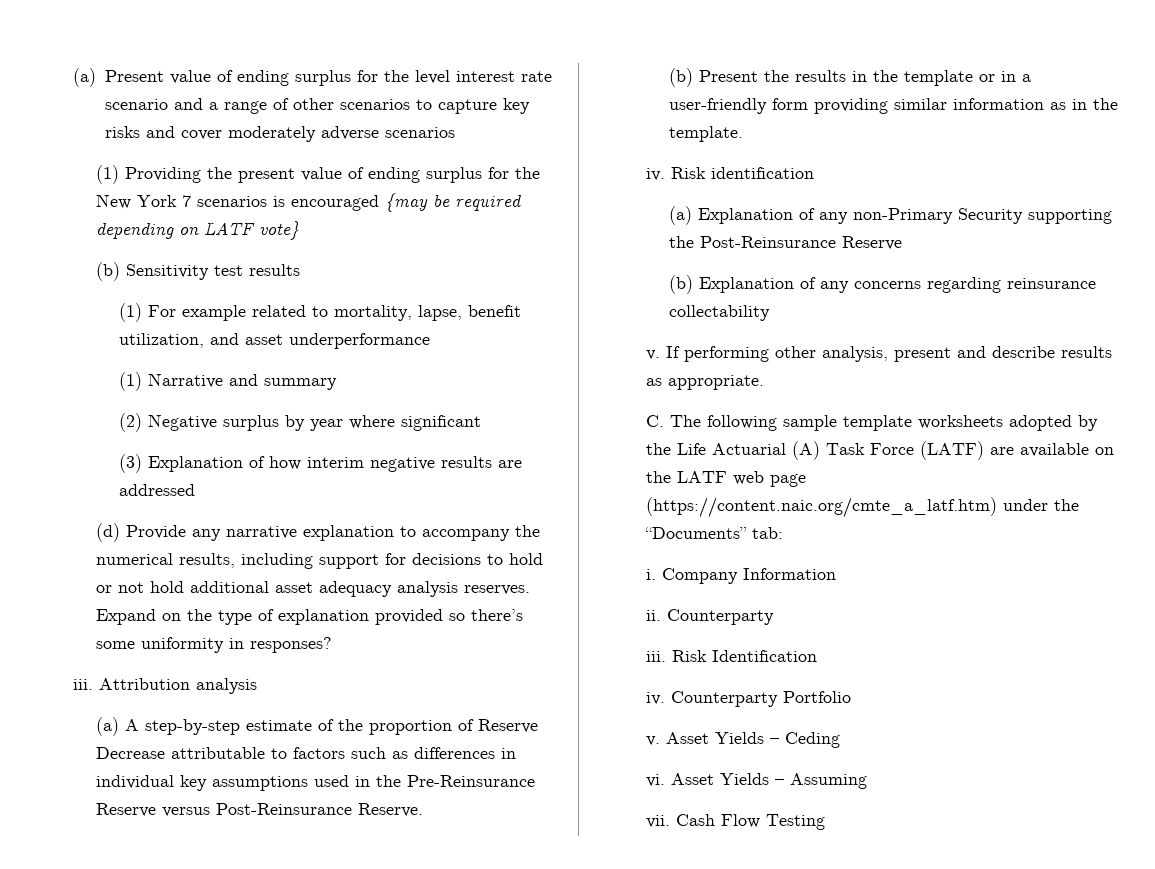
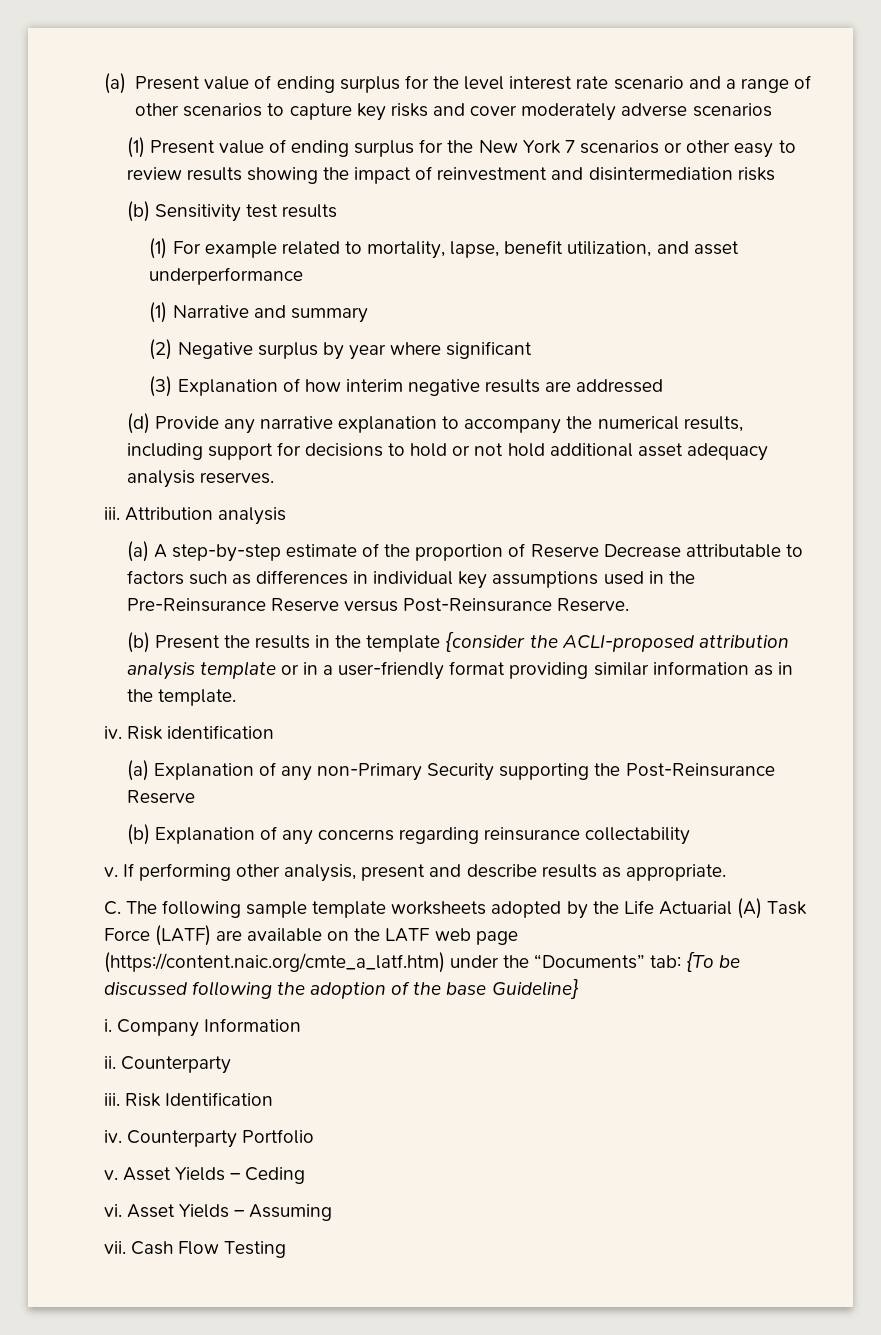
- (1) Providing the present value of ending surplus for the New York 7 scenarios is encouraged {may be required depending on LATF vote}
+ (1) Present value of ending surplus for the New York 7 scenarios or other easy to review results showing the impact of reinvestment and disintermediation risks
- Expand on the type of explanation provided so there’s some uniformity in responses?
- (b) Present the results in the template or in a user-friendly form providing similar information as in the template.
+ (b) Present the results in the template {consider the ACLI-proposed attribution analysis template or in a user-friendly format providing similar information as in the template.
- C. The following sample template worksheets adopted by the Life Actuarial (A) Task Force (LATF) are available on the LATF web page (https://content.naic.org/cmte_a_latf.htm) under the “Documents” tab:
+ C. The following sample template worksheets adopted by the Life Actuarial (A) Task Force (LATF) are available on the LATF web page (https://content.naic.org/cmte_a_latf.htm) under the “Documents” tab: {To be discussed following the adoption of the base Guideline}

